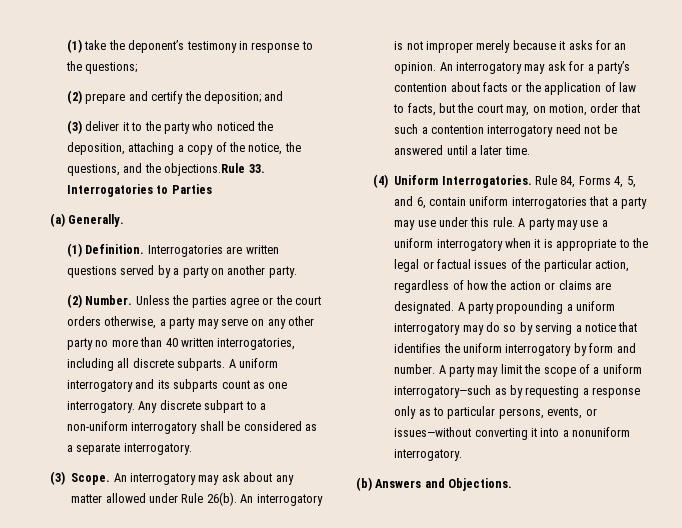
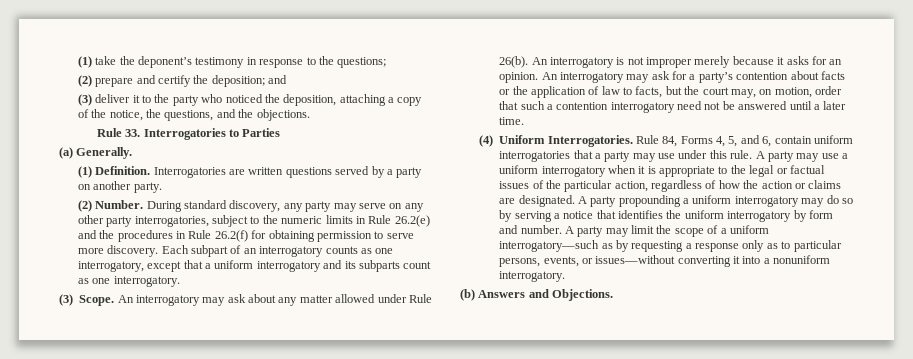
- (3) deliver it to the party who noticed the deposition, attaching a copy of the notice, the questions, and the objections.Rule 33. Interrogatories to Parties
+ (3) deliver it to the party who noticed the deposition, attaching a copy of the notice, the questions, and the objections.
+ Rule 33. Interrogatories to Parties
- Unless the parties agree or the court orders otherwise, a party may serve on any other party no more than 40 written interrogatories, including all discrete subparts. A uniform interrogatory and its subparts count as one interrogatory. Any discrete subpart to a non-uniform interrogatory shall be considered as a separate interrogatory.
+ During standard discovery, any party may serve on any other party interrogatories, subject to the numeric limits in Rule 26.2(e) and the procedures in Rule 26.2(f) for obtaining permission to serve more discovery. Each subpart of an interrogatory counts as one interrogatory, except that a uniform interrogatory and its subparts count as one interrogatory.

